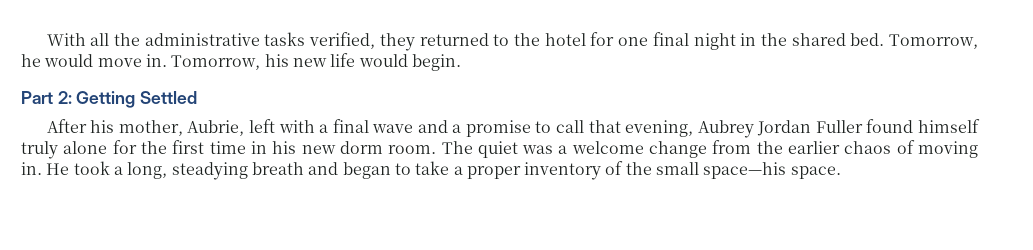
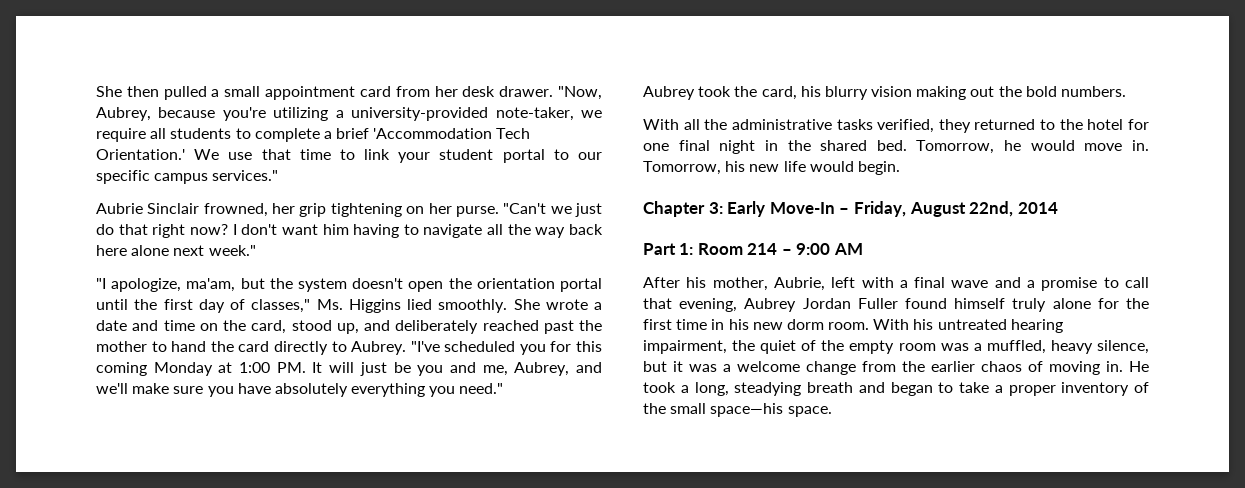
+ She then pulled a small appointment card from her desk drawer. "Now, Aubrey, because you're utilizing a university-provided note-taker, we require all students to complete a brief 'Accommodation Tech Orientation.' We use that time to link your student portal to our specific campus services."
+ Aubrie Sinclair frowned, her grip tightening on her purse. "Can't we just do that right now? I don't want him having to navigate all the way back here alone next week."
+ "I apologize, ma'am, but the system doesn't open the orientation portal until the first day of classes," Ms. Higgins lied smoothly. She wrote a date and time on the card, stood up, and deliberately reached past the mother to hand the card directly to Aubrey. "I've scheduled you for this coming Monday at 1:00 PM. It will just be you and me, Aubrey, and we'll make sure you have absolutely everything you need."
+ Aubrey took the card, his blurry vision making out the bold numbers.
- Part 2: Getting Settled
+ Chapter 3: Early Move-In – Friday, August 22nd, 2014
+ Part 1: Room 214 – 9:00 AM
- The quiet was a welcome change from the earlier chaos of moving in.
+ With his untreated hearing impairment, the quiet of the empty room was a muffled, heavy silence, but it was a welcome change from the earlier chaos of moving in.

